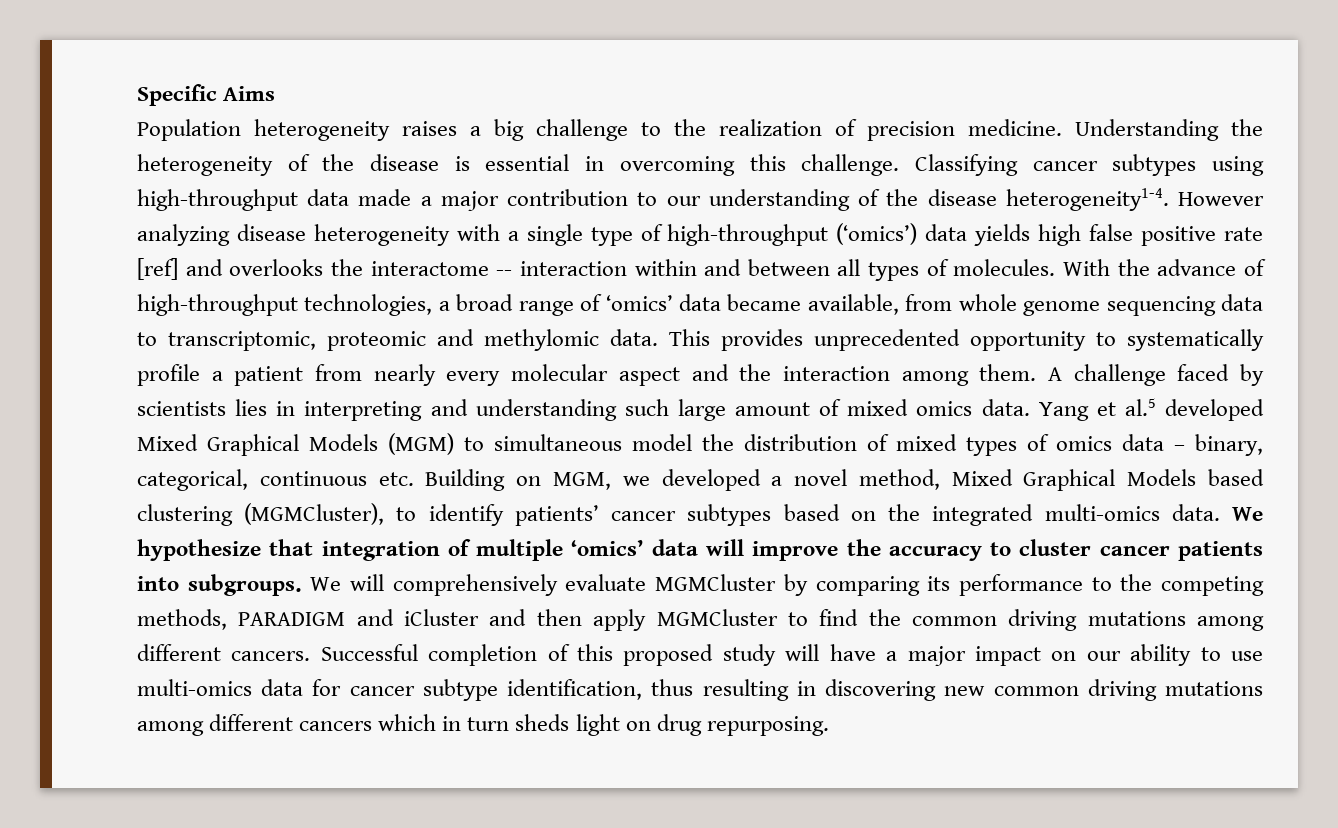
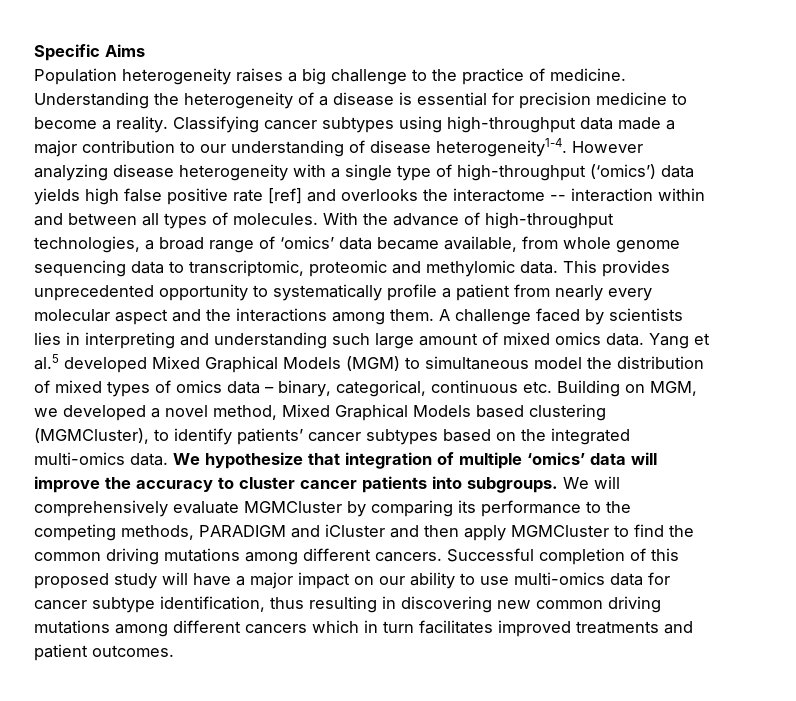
- Population heterogeneity raises a big challenge to the realization of precision medicine.
+ Population heterogeneity raises a big challenge to the practice of medicine.
- Understanding the heterogeneity of the disease is essential in overcoming this challenge.
+ Understanding the heterogeneity of a disease is essential for precision medicine to become a reality.
- Classifying cancer subtypes using high-throughput data made a major contribution to our understanding of the disease heterogeneity1-4.
+ Classifying cancer subtypes using high-throughput data made a major contribution to our understanding of disease heterogeneity1-4.
- This provides unprecedented opportunity to systematically profile a patient from nearly every molecular aspect and the interaction among them.
+ This provides unprecedented opportunity to systematically profile a patient from nearly every molecular aspect and the interactions among them.
- Successful completion of this proposed study will have a major impact on our ability to use multi-omics data for cancer subtype identification, thus resulting in discovering new common driving mutations among different cancers which in turn sheds light on drug repurposing.
+ Successful completion of this proposed study will have a major impact on our ability to use multi-omics data for cancer subtype identification, thus resulting in discovering new common driving mutations among different cancers which in turn facilitates improved treatments and patient outcomes.

